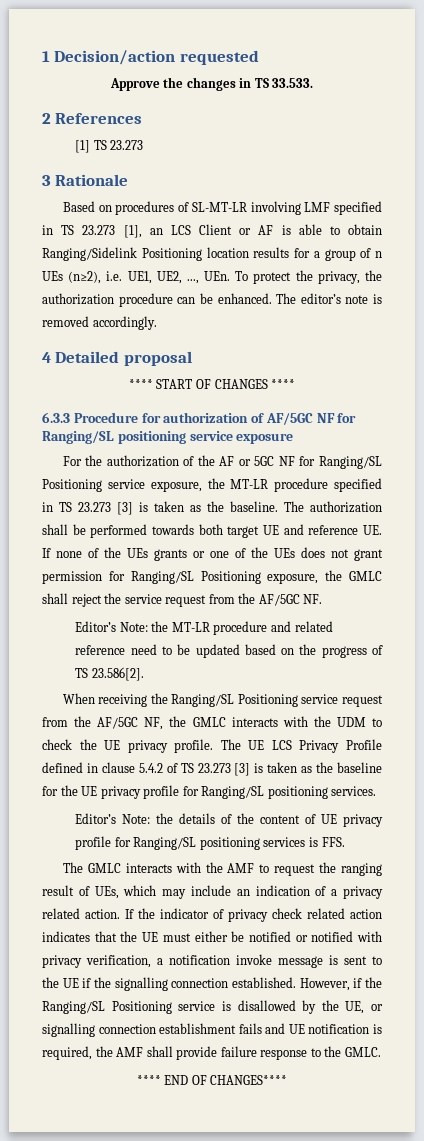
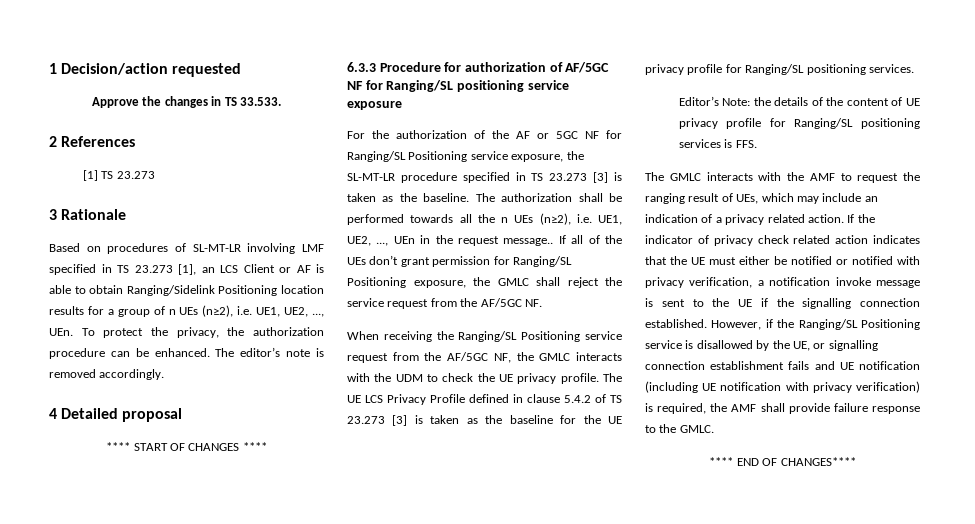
- For the authorization of the AF or 5GC NF for Ranging/SL Positioning service exposure, the MT-LR procedure specified in TS 23.273 [3] is taken as the baseline.
+ For the authorization of the AF or 5GC NF for Ranging/SL Positioning service exposure, the SL-MT-LR procedure specified in TS 23.273 [3] is taken as the baseline.
- The authorization shall be performed towards both target UE and reference UE. If none of the UEs grants or one of the UEs does not grant permission for Ranging/SL Positioning exposure, the GMLC shall reject the service request from the AF/5GC NF.
+ The authorization shall be performed towards all the n UEs (n≥2), i.e. UE1, UE2, ..., UEn in the request message.. If all of the UEs don’t grant permission for Ranging/SL Positioning exposure, the GMLC shall reject the service request from the AF/5GC NF.
- Editor’s Note: the MT-LR procedure and related reference need to be updated based on the progress of TS 23.586[2].
- However, if the Ranging/SL Positioning service is disallowed by the UE, or signalling connection establishment fails and UE notification is required, the AMF shall provide failure response to the GMLC.
+ However, if the Ranging/SL Positioning service is disallowed by the UE, or signalling connection establishment fails and UE notification (including UE notification with privacy verification) is required, the AMF shall provide failure response to the GMLC.

